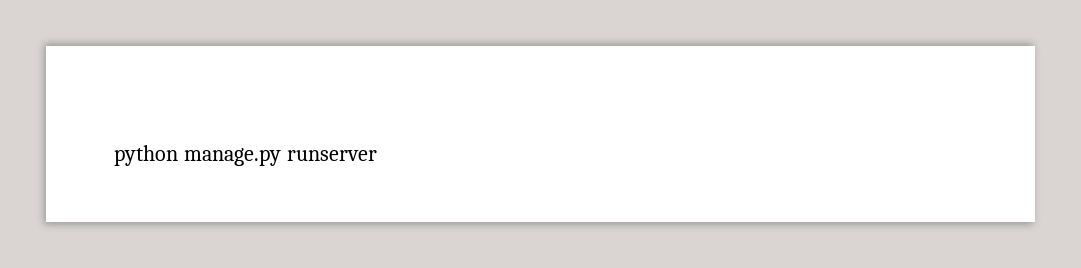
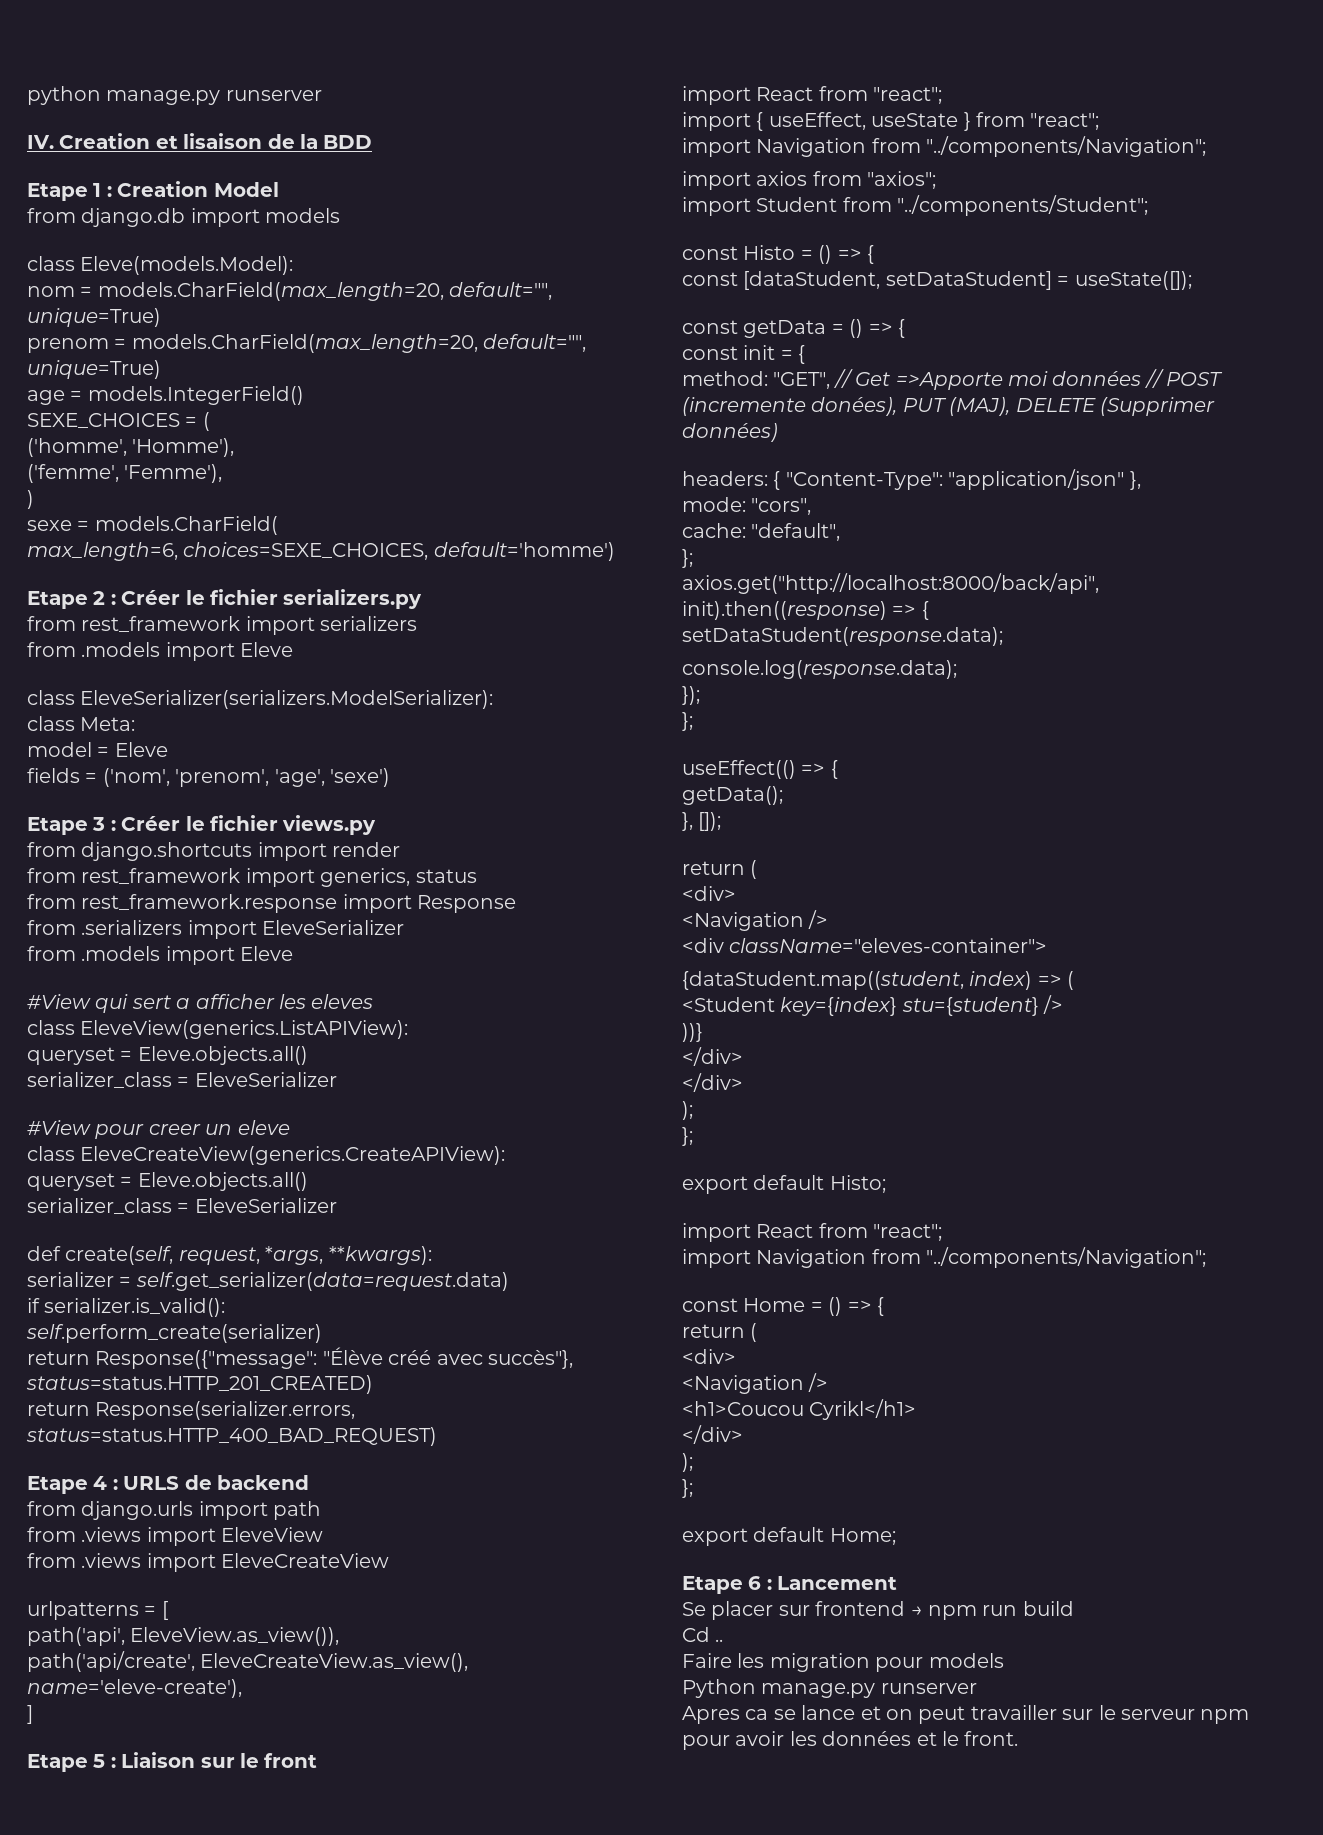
+ IV. Creation et lisaison de la BDD
+ Etape 1 : Creation Model
+ from django.db import models
+ class Eleve(models.Model):
+ nom = models.CharField(max_length=20, default="", unique=True)
+ prenom = models.CharField(max_length=20, default="", unique=True)
+ age = models.IntegerField()
+ SEXE_CHOICES = (
+ ('homme', 'Homme'),
+ ('femme', 'Femme'),
+ )
+ sexe = models.CharField(
+ max_length=6, choices=SEXE_CHOICES, default='homme')
+ Etape 2 : Créer le fichier serializers.py
+ from rest_framework import serializers
+ from .models import Eleve
+ class EleveSerializer(serializers.ModelSerializer):
+ class Meta:
+ model = Eleve
+ fields = ('nom', 'prenom', 'age', 'sexe')
+ Etape 3 : Créer le fichier views.py
+ from django.shortcuts import render
+ from rest_framework import generics, status
+ from rest_framework.response import Response
+ from .serializers import EleveSerializer
+ from .models import Eleve
+ #View qui sert a afficher les eleves
+ class EleveView(generics.ListAPIView):
+ queryset = Eleve.objects.all()
+ serializer_class = EleveSerializer
+ #View pour creer un eleve
+ class EleveCreateView(generics.CreateAPIView):
+ queryset = Eleve.objects.all()
+ serializer_class = EleveSerializer
+ def create(self, request, *args, **kwargs):
+ serializer = self.get_serializer(data=request.data)
+ if serializer.is_valid():
+ self.perform_create(serializer)
+ return Response({"message": "Élève créé avec succès"}, status=status.HTTP_201_CREATED)
+ return Response(serializer.errors, status=status.HTTP_400_BAD_REQUEST)
+ Etape 4 : URLS de backend
+ from django.urls import path
+ from .views import EleveView
+ from .views import EleveCreateView
+ urlpatterns = [
+ path('api', EleveView.as_view()),
+ path('api/create', EleveCreateView.as_view(), name='eleve-create'),
+ ]
+ Etape 5 : Liaison sur le front
+ import React from "react";
+ import { useEffect, useState } from "react";
+ import Navigation from "../components/Navigation";
+ import axios from "axios";
+ import Student from "../components/Student";
+ const Histo = () => {
+ const [dataStudent, setDataStudent] = useState([]);
+ const getData = () => {
+ const init = {
+ method: "GET", // Get =>Apporte moi données // POST (incremente donées), PUT (MAJ), DELETE (Supprimer données)
+ headers: { "Content-Type": "application/json" },
+ mode: "cors",
+ cache: "default",
+ };
+ axios.get("http://localhost:8000/back/api", init).then((response) => {
+ setDataStudent(response.data);
+ console.log(response.data);
+ });
+ };
+ useEffect(() => {
+ getData();
+ }, []);
+ return (
+ <div>
+ <Navigation />
+ <div className="eleves-container">
+ {dataStudent.map((student, index) => (
+ <Student key={index} stu={student} />
+ ))}
+ </div>
+ </div>
+ );
+ };
+ export default Histo;
+ import React from "react";
+ import Navigation from "../components/Navigation";
+ const Home = () => {
+ return (
+ <div>
+ <Navigation />
+ <h1>Coucou Cyrikl</h1>
+ </div>
+ );
+ };
+ export default Home;
+ Etape 6 : Lancement
+ Se placer sur frontend → npm run build
+ Cd ..
+ Faire les migration pour models
+ Python manage.py runserver
+ Apres ca se lance et on peut travailler sur le serveur npm pour avoir les données et le front.

